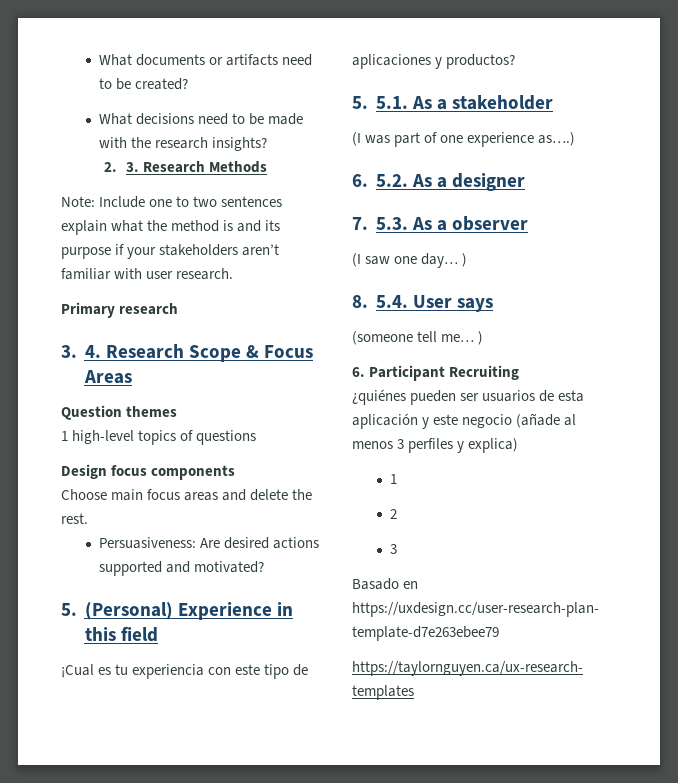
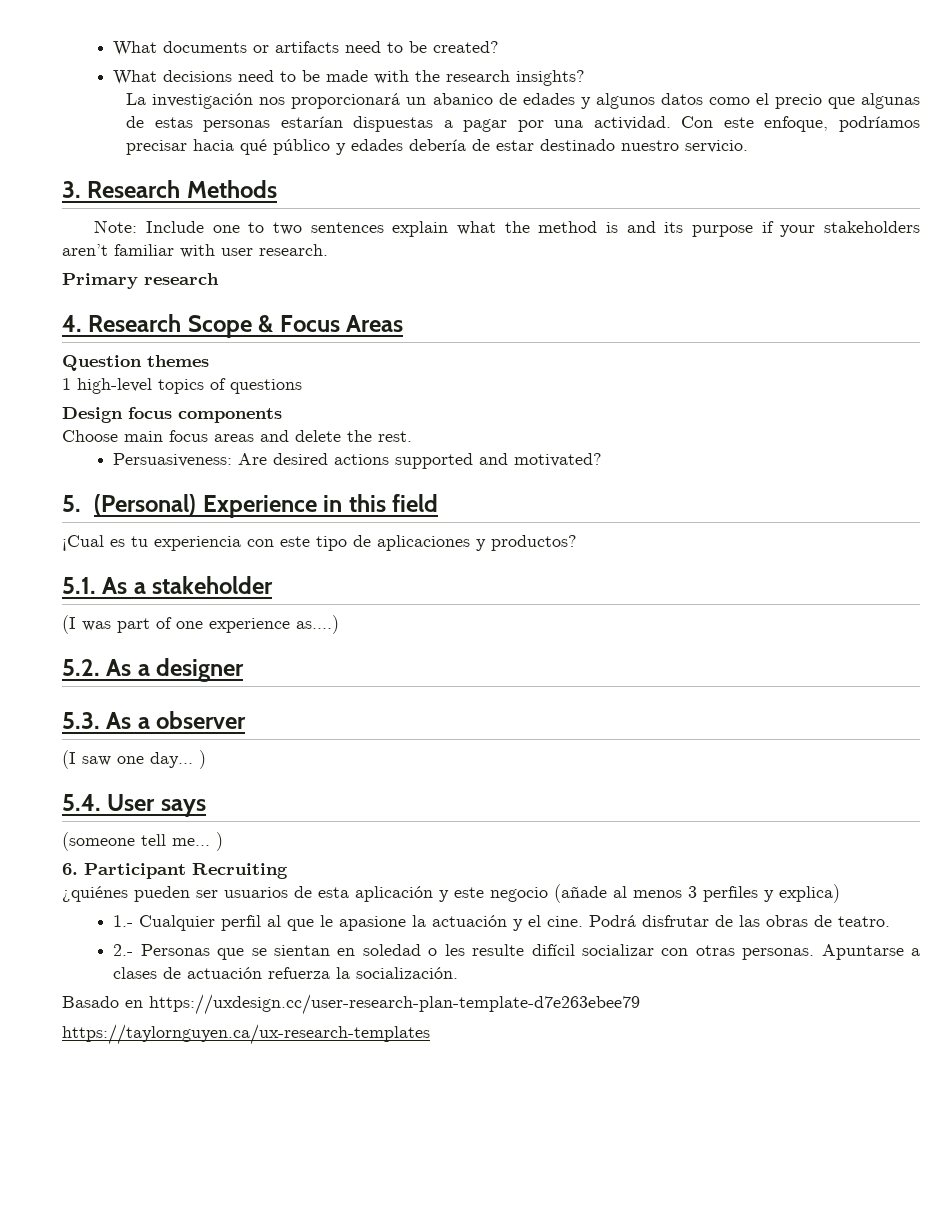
- 2. 3. Research Methods
+ La investigación nos proporcionará un abanico de edades y algunos datos como el precio que algunas de estas personas estarían dispuestas a pagar por una actividad. Con este enfoque, podríamos precisar hacia qué público y edades debería de estar destinado nuestro servicio.
+ 3. Research Methods
- 3. 4. Research Scope & Focus Areas
+ 4. Research Scope & Focus Areas
- 5. 5.1. As a stakeholder
+ 5.1. As a stakeholder
- 6. 5.2. As a designer
+ 5.2. As a designer
- 7. 5.3. As a observer
+ 5.3. As a observer
- 8. 5.4. User says
+ 5.4. User says
  ¿quiénes pueden ser usuarios de esta aplicación y este negocio (añade al menos 3 perfiles y explica)
- 1
- 2
- 3
+ 1.- Cualquier perfil al que le apasione la actuación y el cine. Podrá disfrutar de las obras de teatro.
+ 2.- Personas que se sientan en soledad o les resulte difícil socializar con otras personas. Apuntarse a clases de actuación refuerza la socialización.

